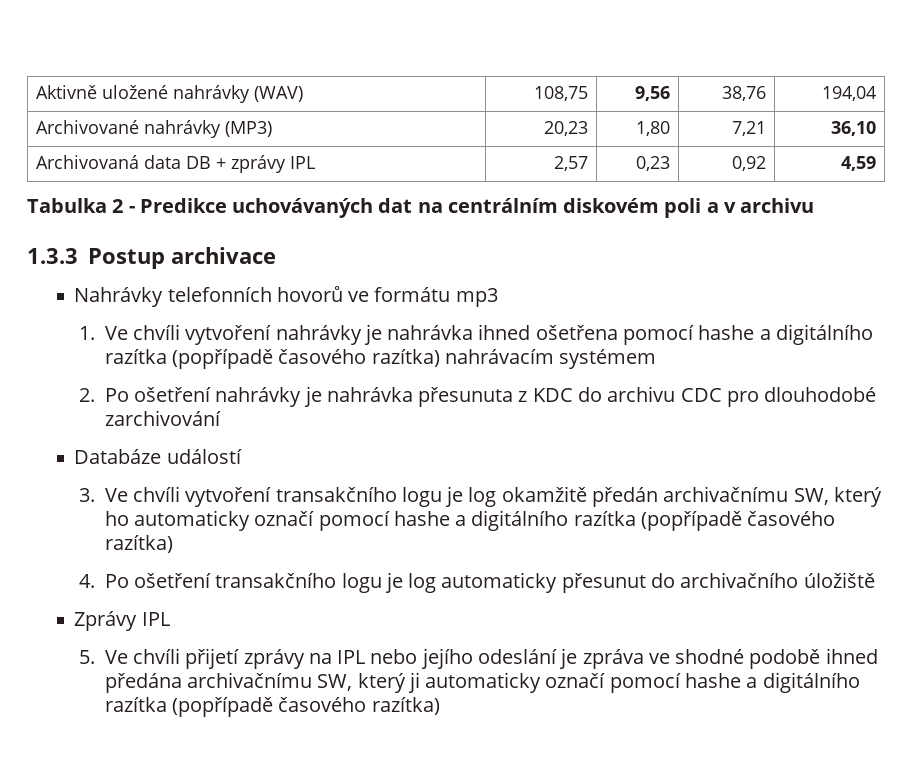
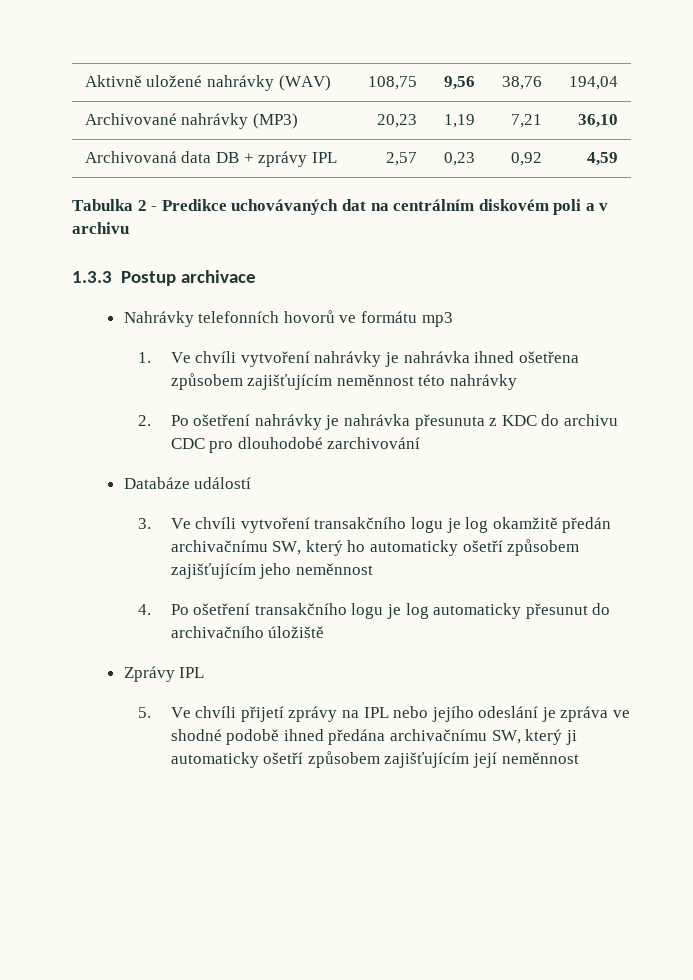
- Archivované nahrávky (MP3) | 20,23 | 1,80 | 7,21 | 36,10
+ Archivované nahrávky (MP3) | 20,23 | 1,19 | 7,21 | 36,10
- 1. Ve chvíli vytvoření nahrávky je nahrávka ihned ošetřena pomocí hashe a digitálního razítka (popřípadě časového razítka) nahrávacím systémem
+ 1. Ve chvíli vytvoření nahrávky je nahrávka ihned ošetřena způsobem zajišťujícím neměnnost této nahrávky
- 3. Ve chvíli vytvoření transakčního logu je log okamžitě předán archivačnímu SW, který ho automaticky označí pomocí hashe a digitálního razítka (popřípadě časového razítka)
+ 3. Ve chvíli vytvoření transakčního logu je log okamžitě předán archivačnímu SW, který ho automaticky ošetří způsobem zajišťujícím jeho neměnnost
- 5. Ve chvíli přijetí zprávy na IPL nebo jejího odeslání je zpráva ve shodné podobě ihned předána archivačnímu SW, který ji automaticky označí pomocí hashe a digitálního razítka (popřípadě časového razítka)
+ 5. Ve chvíli přijetí zprávy na IPL nebo jejího odeslání je zpráva ve shodné podobě ihned předána archivačnímu SW, který ji automaticky ošetří způsobem zajišťujícím její neměnnost

